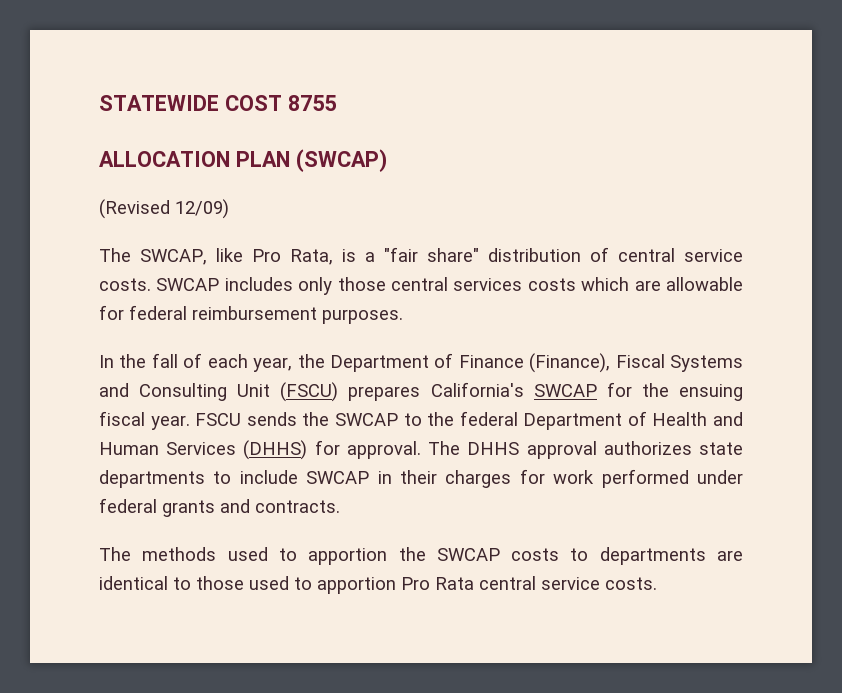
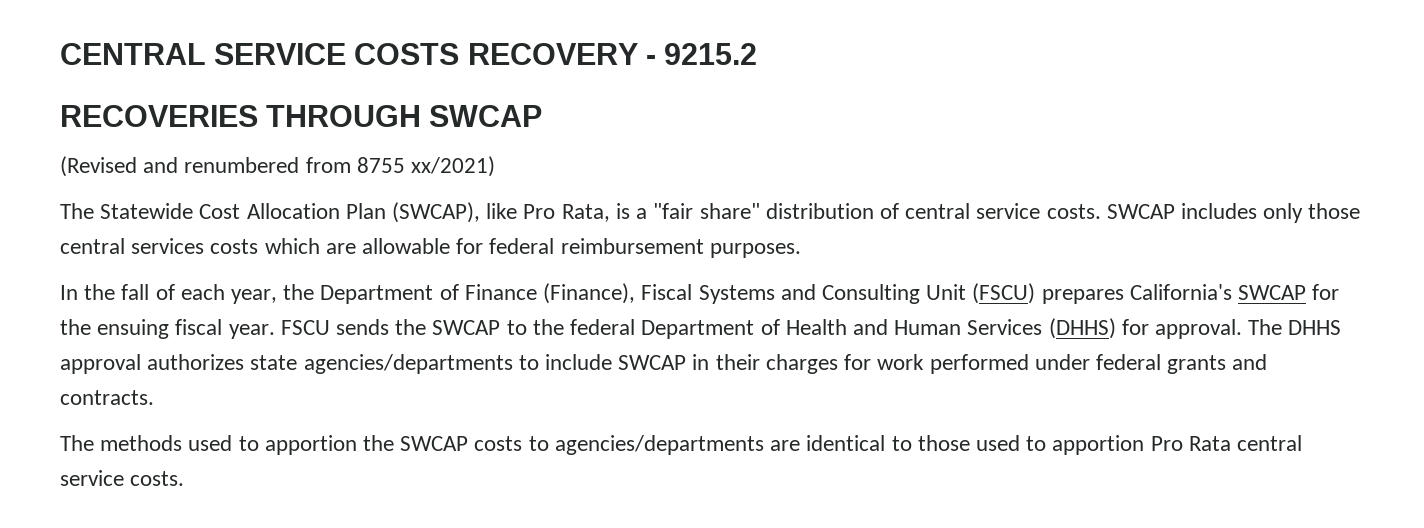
- STATEWIDE COST 8755
- ALLOCATION PLAN (SWCAP)
- (Revised 12/09)
- The SWCAP, like Pro Rata, is a "fair share" distribution of central service costs.
+ CENTRAL SERVICE COSTS RECOVERY - 9215.2
+ RECOVERIES THROUGH SWCAP
+ (Revised and renumbered from 8755 xx/2021)
+ The Statewide Cost Allocation Plan (SWCAP), like Pro Rata, is a "fair share" distribution of central service costs.
- The DHHS approval authorizes state departments to include SWCAP in their charges for work performed under federal grants and contracts.
+ The DHHS approval authorizes state agencies/departments to include SWCAP in their charges for work performed under federal grants and contracts.
- The methods used to apportion the SWCAP costs to departments are identical to those used to apportion Pro Rata central service costs.
+ The methods used to apportion the SWCAP costs to agencies/departments are identical to those used to apportion Pro Rata central service costs.

